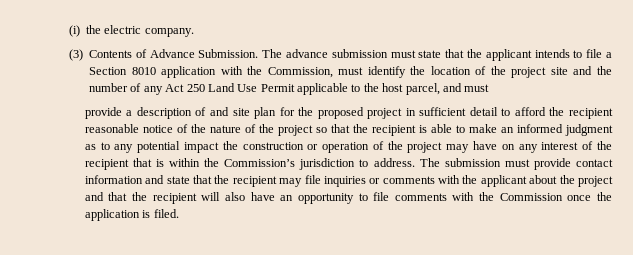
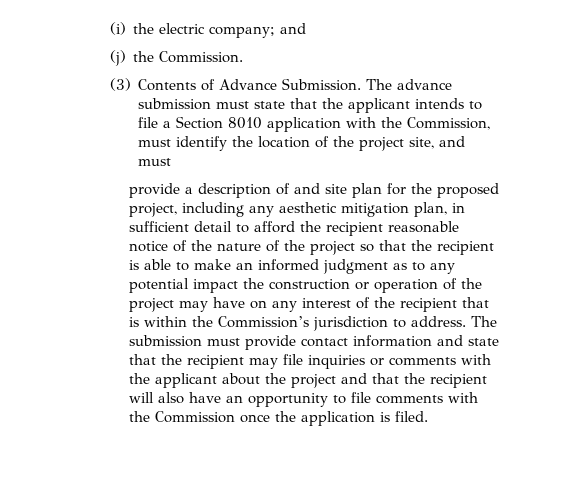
- (i) the electric company.
+ (i) the electric company; and
+ (j) the Commission.
- The advance submission must state that the applicant intends to file a Section 8010 application with the Commission, must identify the location of the project site and the number of any Act 250 Land Use Permit applicable to the host parcel, and must
+ The advance submission must state that the applicant intends to file a Section 8010 application with the Commission, must identify the location of the project site, and must
- provide a description of and site plan for the proposed project in sufficient detail to afford the recipient reasonable notice of the nature of the project so that the recipient is able to make an informed judgment as to any potential impact the construction or operation of the project may have on any interest of the recipient that is within the Commission’s jurisdiction to address.
+ provide a description of and site plan for the proposed project, including any aesthetic mitigation plan, in sufficient detail to afford the recipient reasonable notice of the nature of the project so that the recipient is able to make an informed judgment as to any potential impact the construction or operation of the project may have on any interest of the recipient that is within the Commission’s jurisdiction to address.

